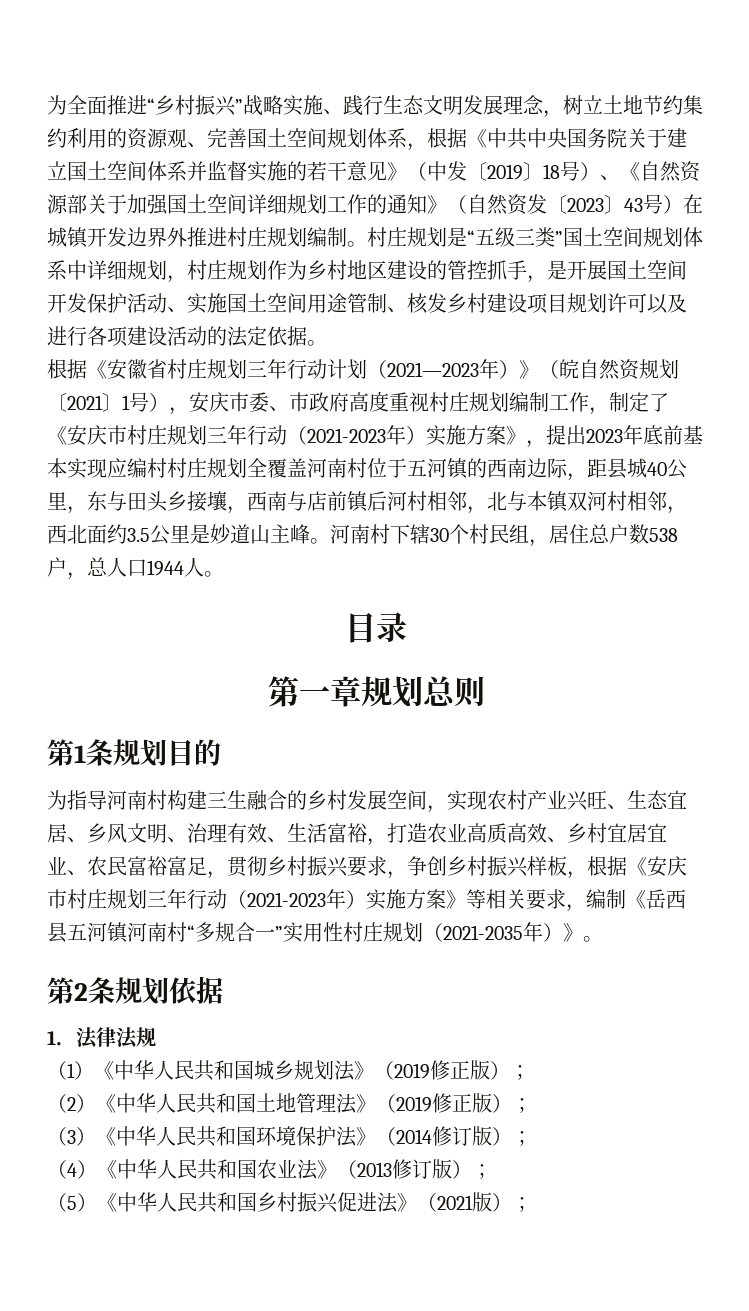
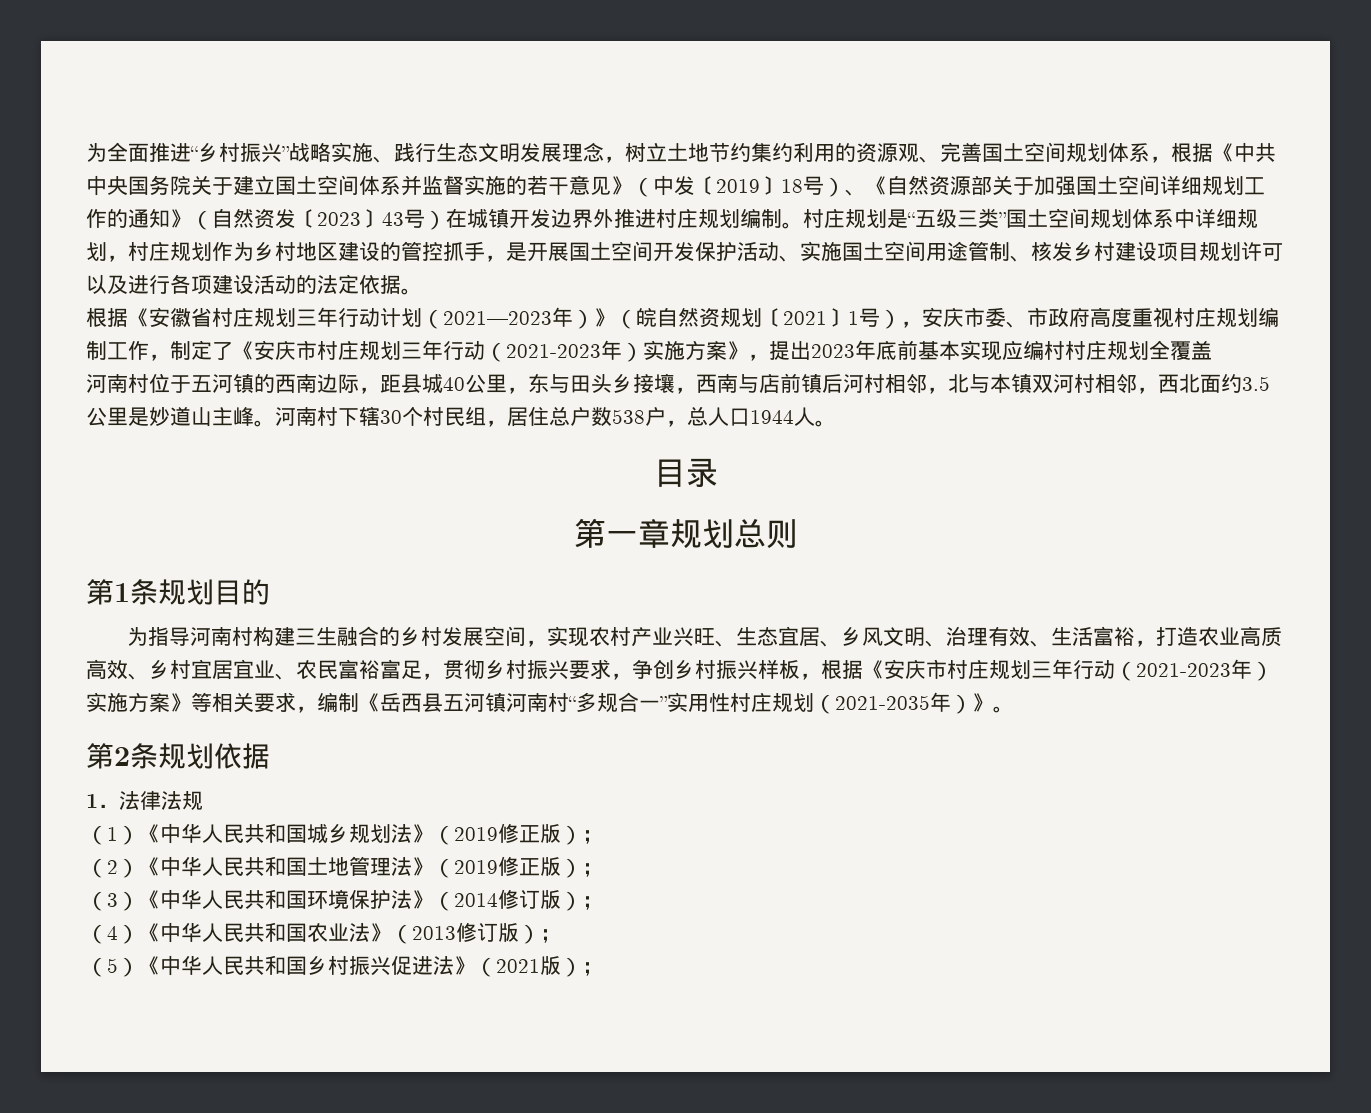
- 根据《安徽省村庄规划三年行动计划（2021—2023年）》（皖自然资规划〔2021〕1号），安庆市委、市政府高度重视村庄规划编制工作，制定了《安庆市村庄规划三年行动（2021-2023年）实施方案》，提出2023年底前基本实现应编村村庄规划全覆盖河南村位于五河镇的西南边际，距县城40公里，东与田头乡接壤，西南与店前镇后河村相邻，北与本镇双河村相邻，西北面约3.5公里是妙道山主峰。
+ 根据《安徽省村庄规划三年行动计划（2021—2023年）》（皖自然资规划〔2021〕1号），安庆市委、市政府高度重视村庄规划编制工作，制定了《安庆市村庄规划三年行动（2021-2023年）实施方案》，提出2023年底前基本实现应编村村庄规划全覆盖
+ 河南村位于五河镇的西南边际，距县城40公里，东与田头乡接壤，西南与店前镇后河村相邻，北与本镇双河村相邻，西北面约3.5公里是妙道山主峰。

